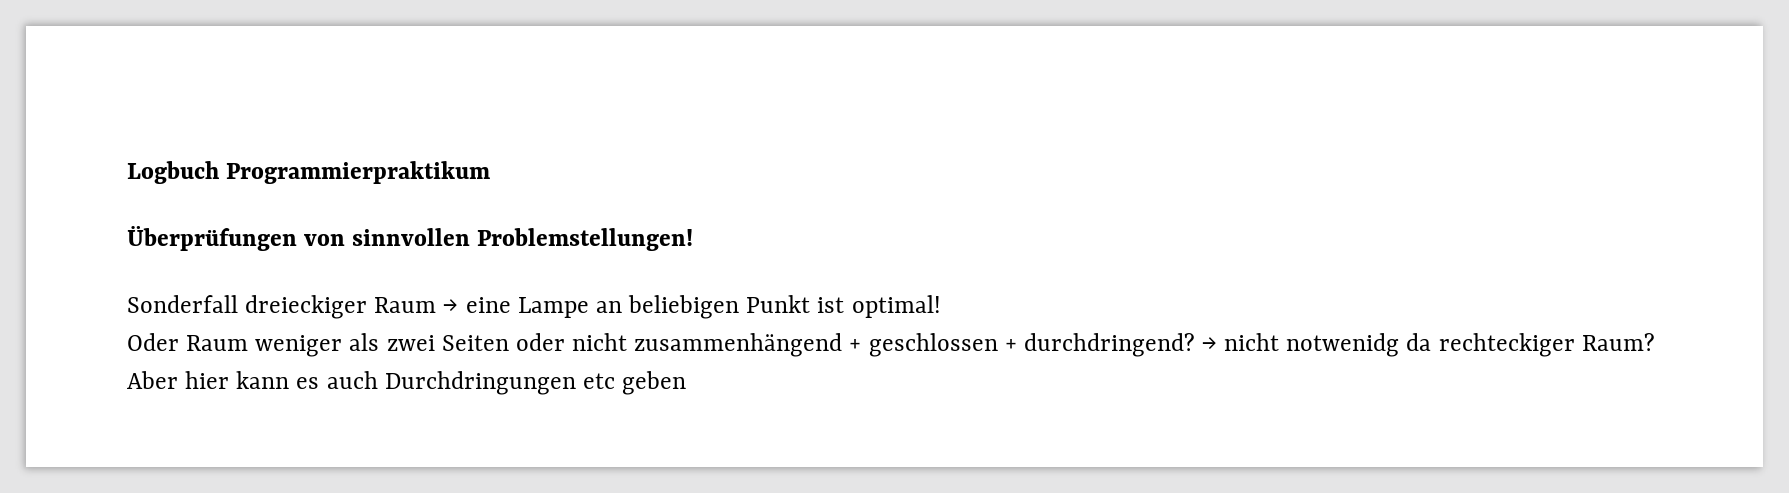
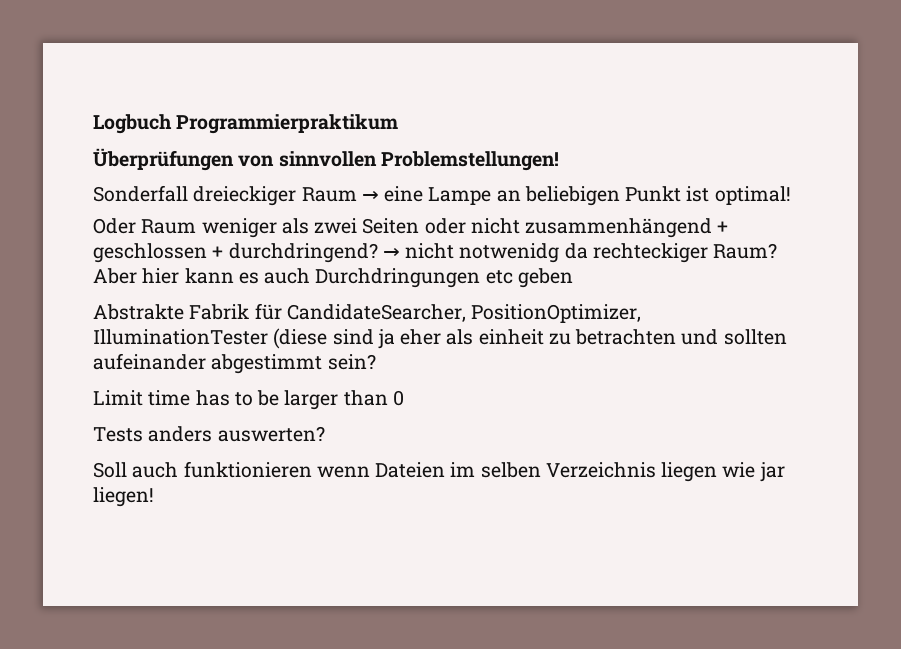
+ Abstrakte Fabrik für CandidateSearcher, PositionOptimizer, IlluminationTester (diese sind ja eher als einheit zu betrachten und sollten aufeinander abgestimmt sein?
+ Limit time has to be larger than 0
+ Tests anders auswerten?
+ Soll auch funktionieren wenn Dateien im selben Verzeichnis liegen wie jar liegen!

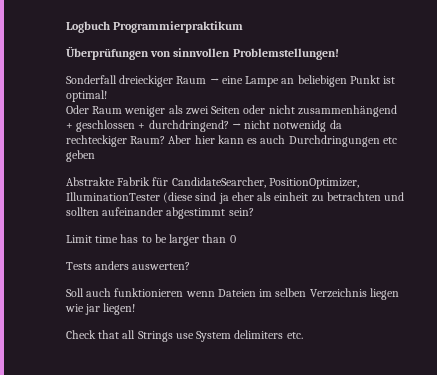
+ Check that all Strings use System delimiters etc.

